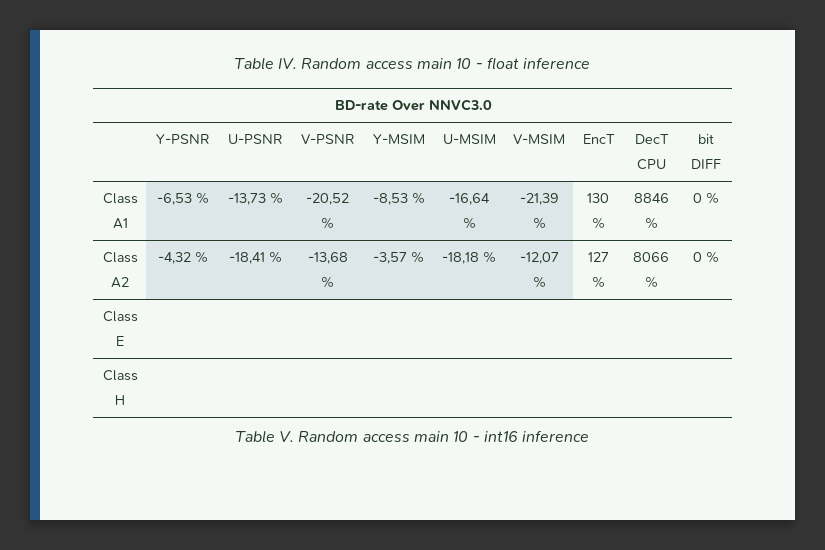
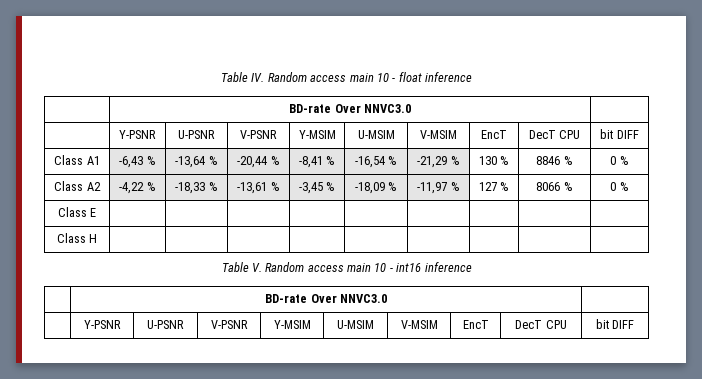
- Class A1 | -6,53 % | -13,73 % | -20,52 % | -8,53 % | -16,64 % | -21,39 % | 130 % | 8846 % | 0 %
+ Class A1 | -6,43 % | -13,64 % | -20,44 % | -8,41 % | -16,54 % | -21,29 % | 130 % | 8846 % | 0 %
- Class A2 | -4,32 % | -18,41 % | -13,68 % | -3,57 % | -18,18 % | -12,07 % | 127 % | 8066 % | 0 %
+ Class A2 | -4,22 % | -18,33 % | -13,61 % | -3,45 % | -18,09 % | -11,97 % | 127 % | 8066 % | 0 %
  Table V. Random access main 10 - int16 inference
+ | BD-rate Over NNVC3.0 |
+ | Y-PSNR | U-PSNR | V-PSNR | Y-MSIM | U-MSIM | V-MSIM | EncT | DecT CPU | bit DIFF

